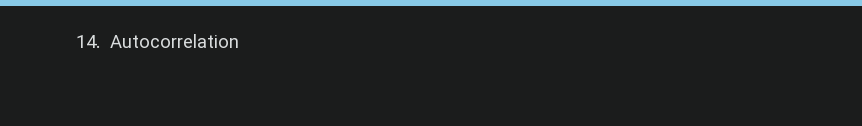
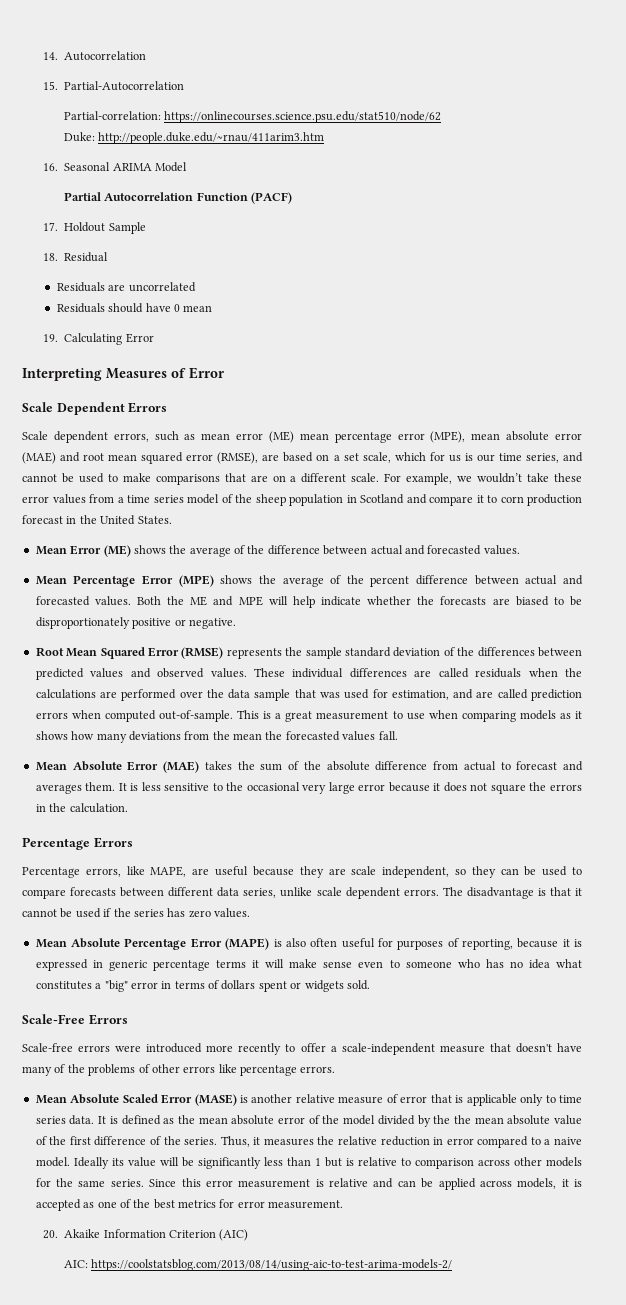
+ 15. Partial-Autocorrelation
+ Partial-correlation: https://onlinecourses.science.psu.edu/stat510/node/62
+ Duke: http://people.duke.edu/~rnau/411arim3.htm
+ 16. Seasonal ARIMA Model
+ Partial Autocorrelation Function (PACF)
+ 17. Holdout Sample
+ 18. Residual
+ Residuals are uncorrelated
+ Residuals should have 0 mean
+ 19. Calculating Error
+ Interpreting Measures of Error
+ Scale Dependent Errors
+ Scale dependent errors, such as mean error (ME) mean percentage error (MPE), mean absolute error (MAE) and root mean squared error (RMSE), are based on a set scale, which for us is our time series, and cannot be used to make comparisons that are on a different scale. For example, we wouldn’t take these error values from a time series model of the sheep population in Scotland and compare it to corn production forecast in the United States.
+ Mean Error (ME) shows the average of the difference between actual and forecasted values.
+ Mean Percentage Error (MPE) shows the average of the percent difference between actual and forecasted values. Both the ME and MPE will help indicate whether the forecasts are biased to be disproportionately positive or negative.
+ Root Mean Squared Error (RMSE) represents the sample standard deviation of the differences between predicted values and observed values. These individual differences are called residuals when the calculations are performed over the data sample that was used for estimation, and are called prediction errors when computed out-of-sample. This is a great measurement to use when comparing models as it shows how many deviations from the mean the forecasted values fall.
+ Mean Absolute Error (MAE) takes the sum of the absolute difference from actual to forecast and averages them. It is less sensitive to the occasional very large error because it does not square the errors in the calculation.
+ Percentage Errors
+ Percentage errors, like MAPE, are useful because they are scale independent, so they can be used to compare forecasts between different data series, unlike scale dependent errors. The disadvantage is that it cannot be used if the series has zero values.
+ Mean Absolute Percentage Error (MAPE) is also often useful for purposes of reporting, because it is expressed in generic percentage terms it will make sense even to someone who has no idea what constitutes a "big" error in terms of dollars spent or widgets sold.
+ Scale-Free Errors
+ Scale-free errors were introduced more recently to offer a scale-independent measure that doesn't have many of the problems of other errors like percentage errors.
+ Mean Absolute Scaled Error (MASE) is another relative measure of error that is applicable only to time series data. It is defined as the mean absolute error of the model divided by the the mean absolute value of the first difference of the series. Thus, it measures the relative reduction in error compared to a naive model. Ideally its value will be significantly less than 1 but is relative to comparison across other models for the same series. Since this error measurement is relative and can be applied across models, it is accepted as one of the best metrics for error measurement.
+ 20. Akaike Information Criterion (AIC)
+ AIC: https://coolstatsblog.com/2013/08/14/using-aic-to-test-arima-models-2/

